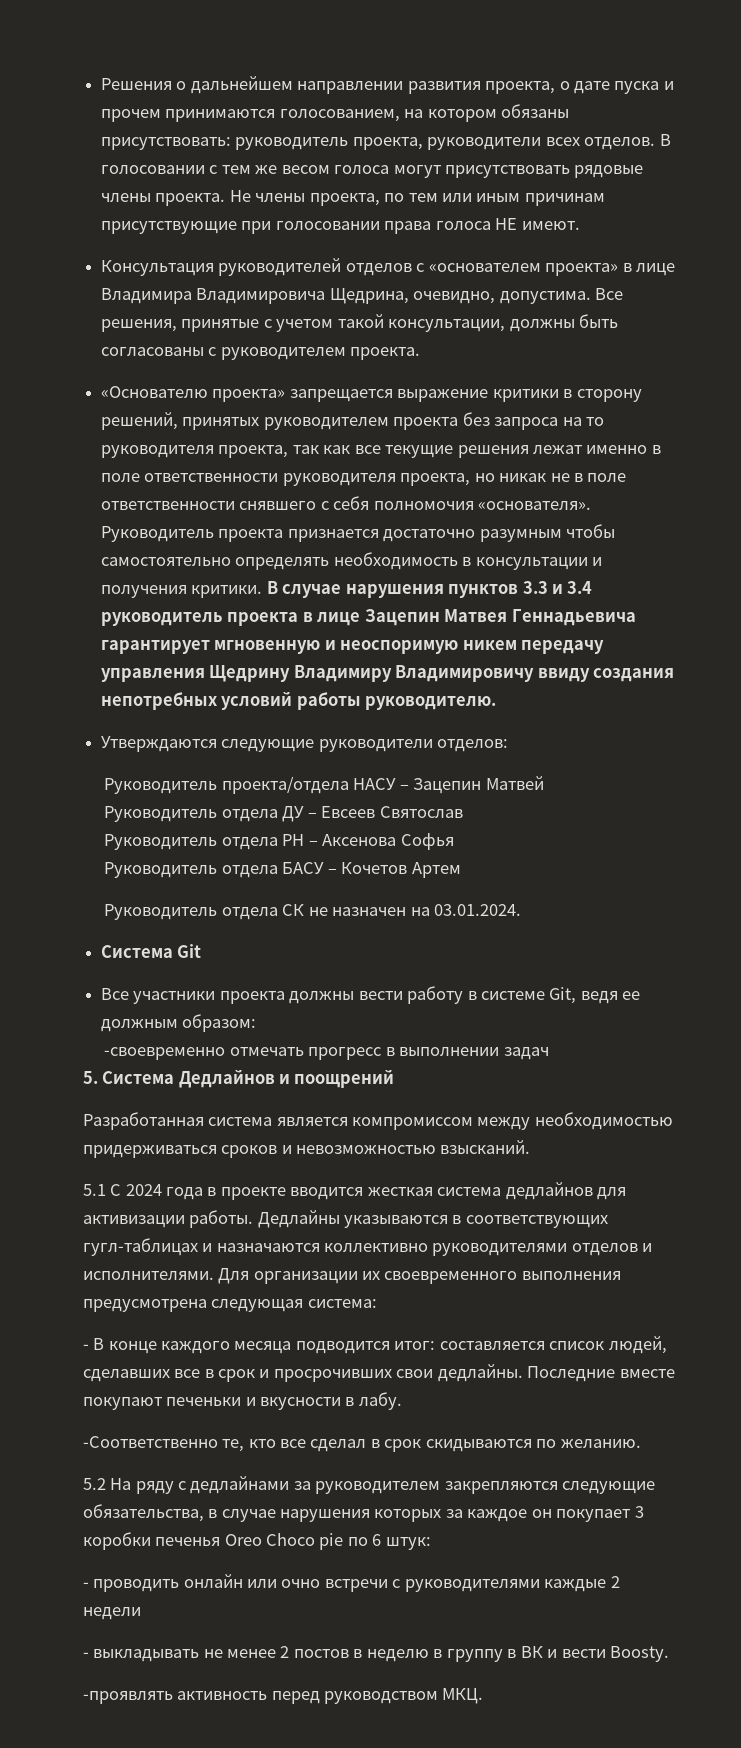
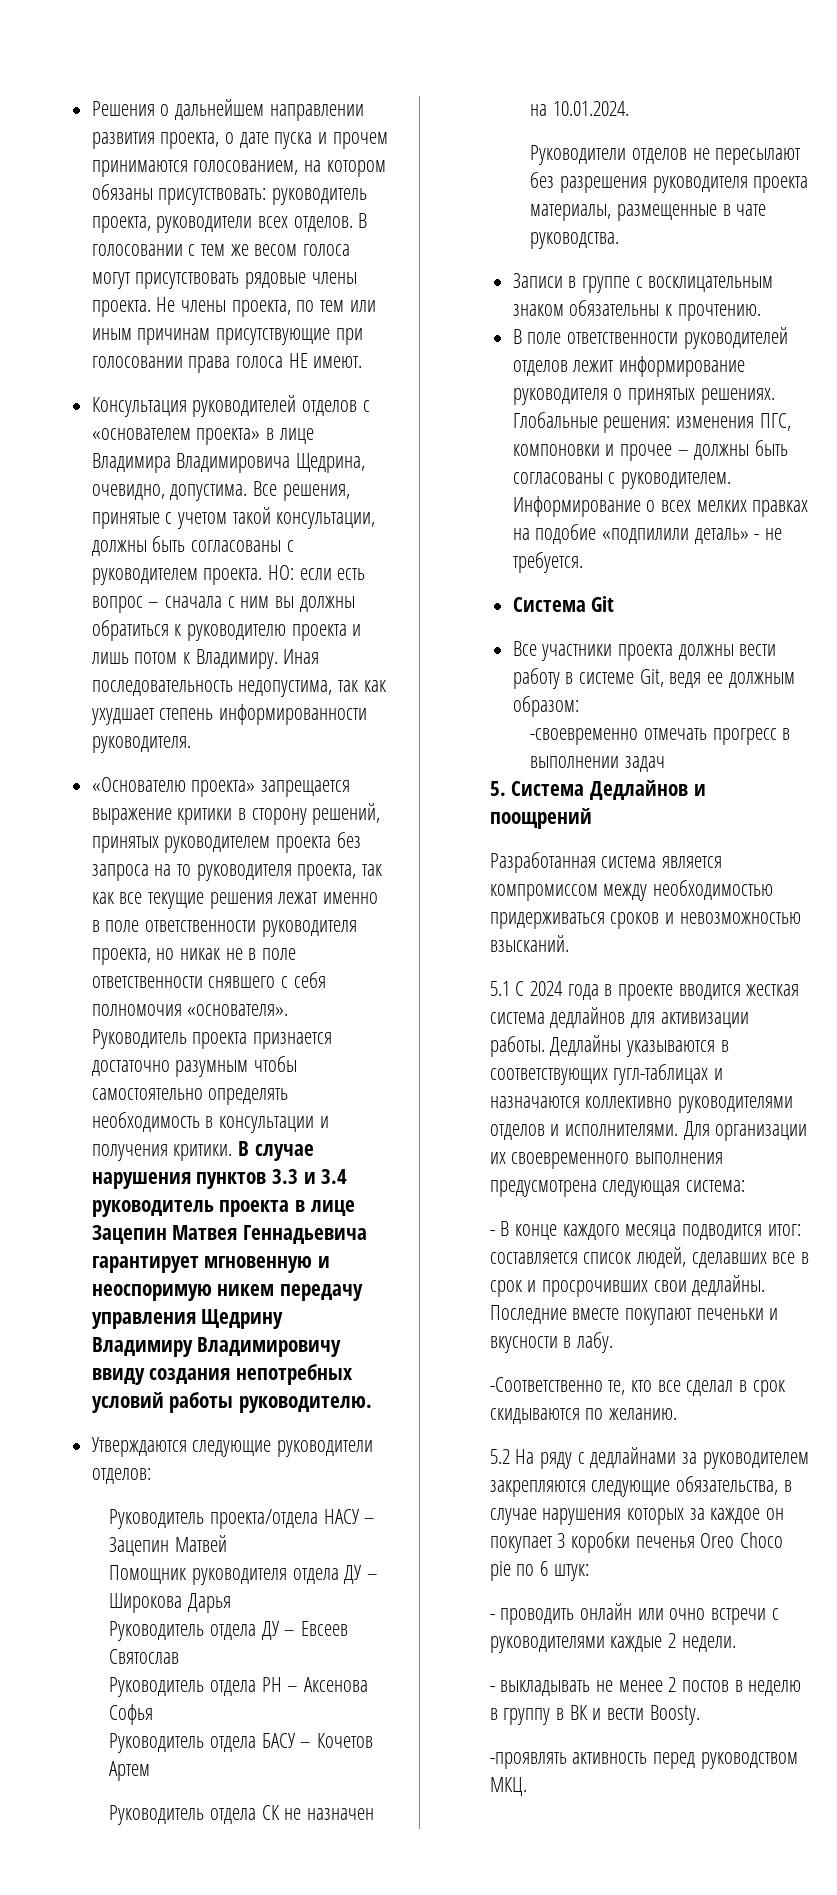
+ НО: если есть вопрос – сначала с ним вы должны обратиться к руководителю проекта и лишь потом к Владимиру. Иная последовательность недопустима, так как ухудшает степень информированности руководителя.
+ Помощник руководителя отдела ДУ – Широкова Дарья
- Руководитель отдела СК не назначен на 03.01.2024.
+ Руководитель отдела СК не назначен на 10.01.2024.
+ Руководители отделов не пересылают без разрешения руководителя проекта материалы, размещенные в чате руководства.
+ Записи в группе с восклицательным знаком обязательны к прочтению.
+ В поле ответственности руководителей отделов лежит информирование руководителя о принятых решениях. Глобальные решения: изменения ПГС, компоновки и прочее – должны быть согласованы с руководителем. Информирование о всех мелких правках на подобие «подпилили деталь» - не требуется.
- - проводить онлайн или очно встречи с руководителями каждые 2 недели
+ - проводить онлайн или очно встречи с руководителями каждые 2 недели.

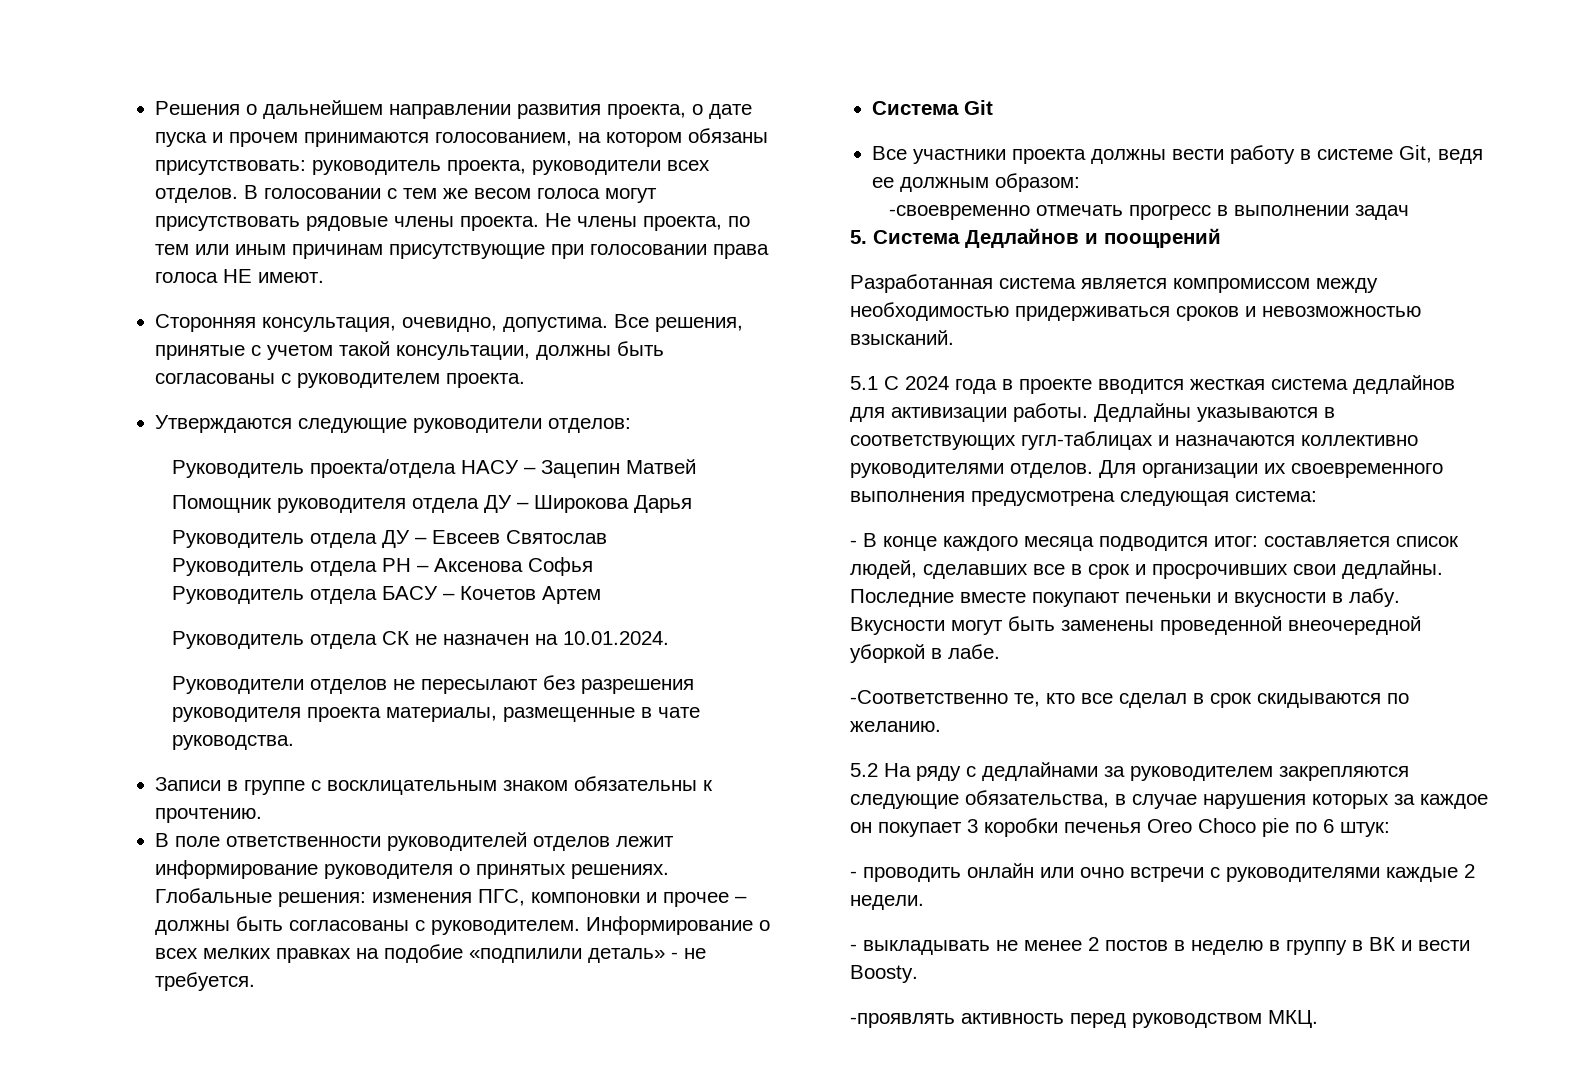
- Консультация руководителей отделов с «основателем проекта» в лице Владимира Владимировича Щедрина, очевидно, допустима.
+ Сторонняя консультация, очевидно, допустима.
- НО: если есть вопрос – сначала с ним вы должны обратиться к руководителю проекта и лишь потом к Владимиру. Иная последовательность недопустима, так как ухудшает степень информированности руководителя.
- «Основателю проекта» запрещается выражение критики в сторону решений, принятых руководителем проекта без запроса на то руководителя проекта, так как все текущие решения лежат именно в поле ответственности руководителя проекта, но никак не в поле ответственности снявшего с себя полномочия «основателя». Руководитель проекта признается достаточно разумным чтобы самостоятельно определять необходимость в консультации и получения критики. В случае нарушения пунктов 3.3 и 3.4 руководитель проекта в лице Зацепин Матвея Геннадьевича гарантирует мгновенную и неоспоримую никем передачу управления Щедрину Владимиру Владимировичу ввиду создания непотребных условий работы руководителю.
- Дедлайны указываются в соответствующих гугл-таблицах и назначаются коллективно руководителями отделов и исполнителями.
+ Дедлайны указываются в соответствующих гугл-таблицах и назначаются коллективно руководителями отделов.
+ Вкусности могут быть заменены проведенной внеочередной уборкой в лабе.

